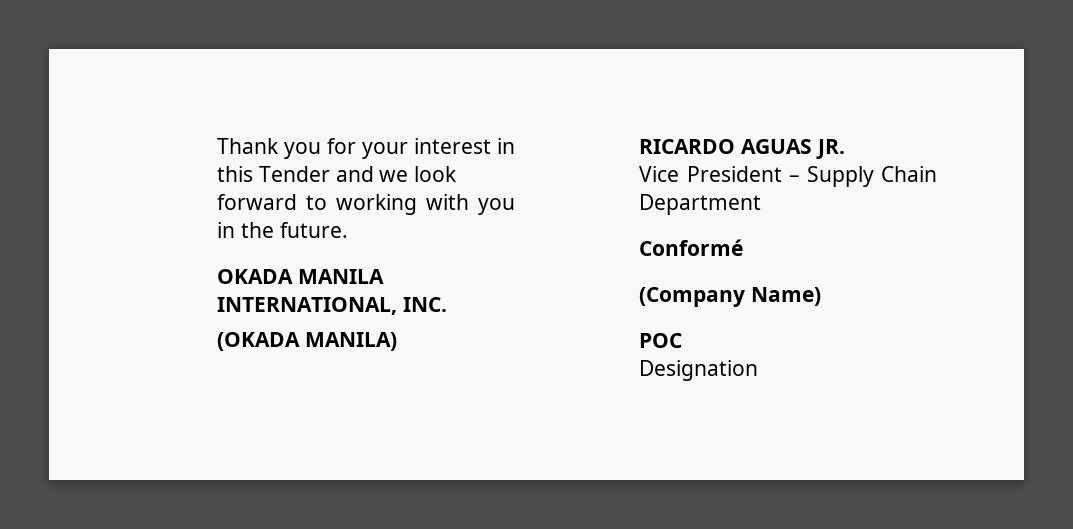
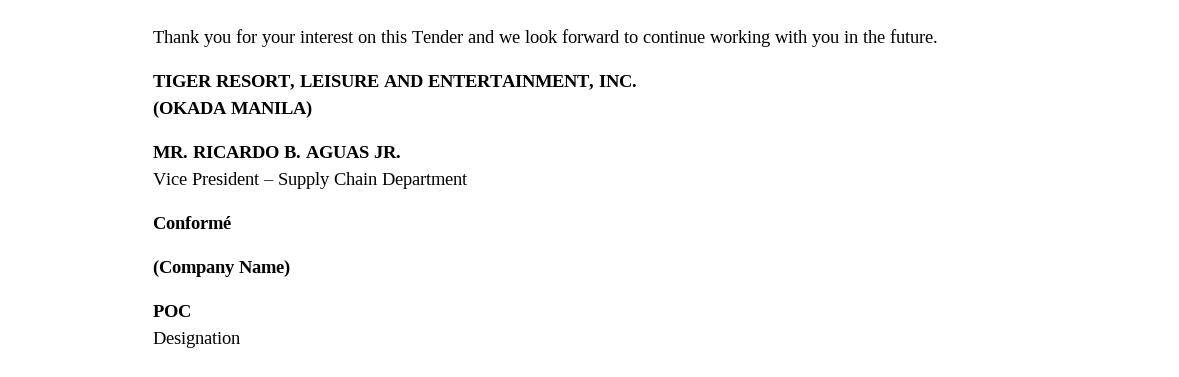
- Thank you for your interest in this Tender and we look forward to working with you in the future.
+ Thank you for your interest on this Tender and we look forward to continue working with you in the future.
- OKADA MANILA INTERNATIONAL, INC.
+ TIGER RESORT, LEISURE AND ENTERTAINMENT, INC.
- RICARDO AGUAS JR.
+ MR. RICARDO B. AGUAS JR.

